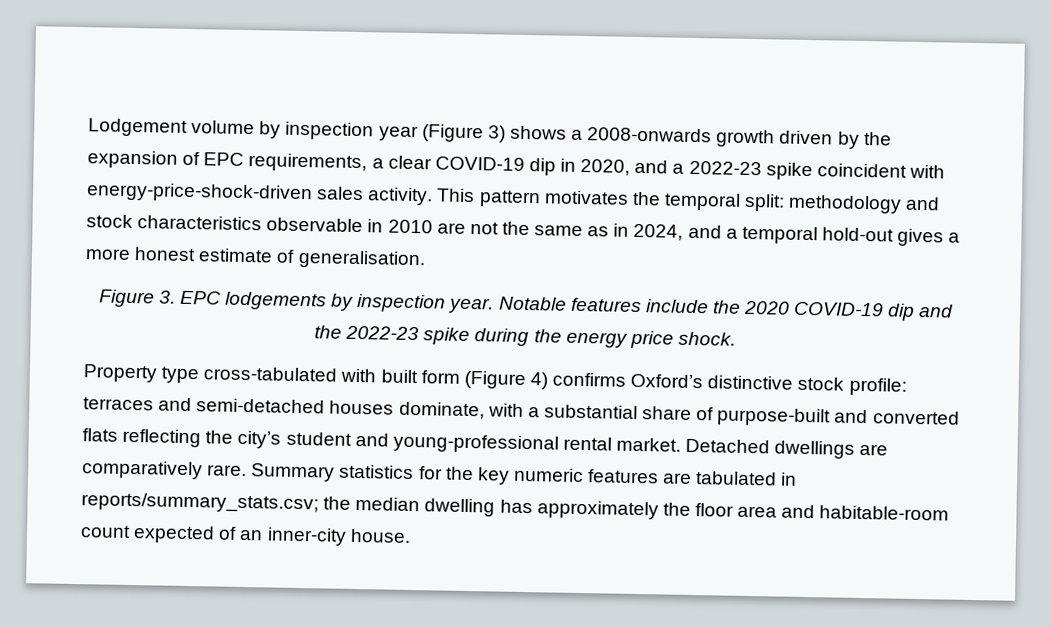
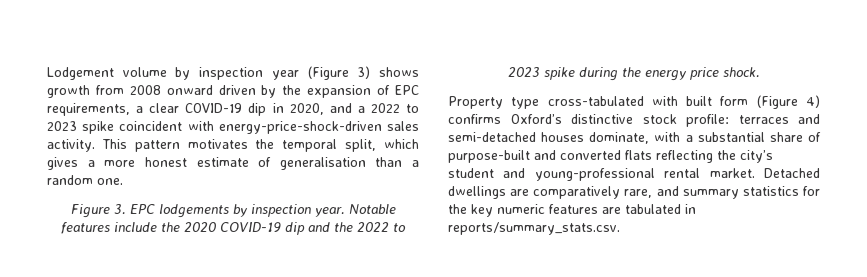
- Lodgement volume by inspection year (Figure 3) shows a 2008-onwards growth driven by the expansion of EPC requirements, a clear COVID-19 dip in 2020, and a 2022-23 spike coincident with energy-price-shock-driven sales activity.
+ Lodgement volume by inspection year (Figure 3) shows growth from 2008 onward driven by the expansion of EPC requirements, a clear COVID-19 dip in 2020, and a 2022 to 2023 spike coincident with energy-price-shock-driven sales activity.
- This pattern motivates the temporal split: methodology and stock characteristics observable in 2010 are not the same as in 2024, and a temporal hold-out gives a more honest estimate of generalisation.
+ This pattern motivates the temporal split, which gives a more honest estimate of generalisation than a random one.
- Notable features include the 2020 COVID-19 dip and the 2022-23 spike during the energy price shock.
+ Notable features include the 2020 COVID-19 dip and the 2022 to 2023 spike during the energy price shock.
- Detached dwellings are comparatively rare. Summary statistics for the key numeric features are tabulated in reports/summary_stats.csv; the median dwelling has approximately the floor area and habitable-room count expected of an inner-city house.
+ Detached dwellings are comparatively rare, and summary statistics for the key numeric features are tabulated in reports/summary_stats.csv.

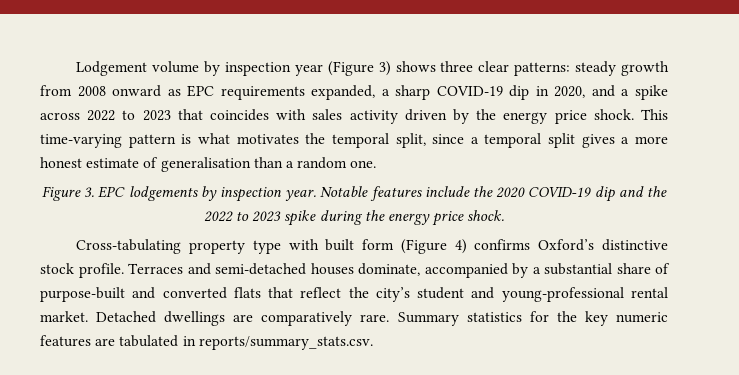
- Lodgement volume by inspection year (Figure 3) shows growth from 2008 onward driven by the expansion of EPC requirements, a clear COVID-19 dip in 2020, and a 2022 to 2023 spike coincident with energy-price-shock-driven sales activity. This pattern motivates the temporal split, which gives a more honest estimate of generalisation than a random one.
+ Lodgement volume by inspection year (Figure 3) shows three clear patterns: steady growth from 2008 onward as EPC requirements expanded, a sharp COVID-19 dip in 2020, and a spike across 2022 to 2023 that coincides with sales activity driven by the energy price shock. This time-varying pattern is what motivates the temporal split, since a temporal split gives a more honest estimate of generalisation than a random one.
- Property type cross-tabulated with built form (Figure 4) confirms Oxford’s distinctive stock profile: terraces and semi-detached houses dominate, with a substantial share of purpose-built and converted flats reflecting the city’s student and young-professional rental market.
+ Cross-tabulating property type with built form (Figure 4) confirms Oxford’s distinctive stock profile. Terraces and semi-detached houses dominate, accompanied by a substantial share of purpose-built and converted flats that reflect the city’s student and young-professional rental market.
- Detached dwellings are comparatively rare, and summary statistics for the key numeric features are tabulated in reports/summary_stats.csv.
+ Detached dwellings are comparatively rare. Summary statistics for the key numeric features are tabulated in reports/summary_stats.csv.

